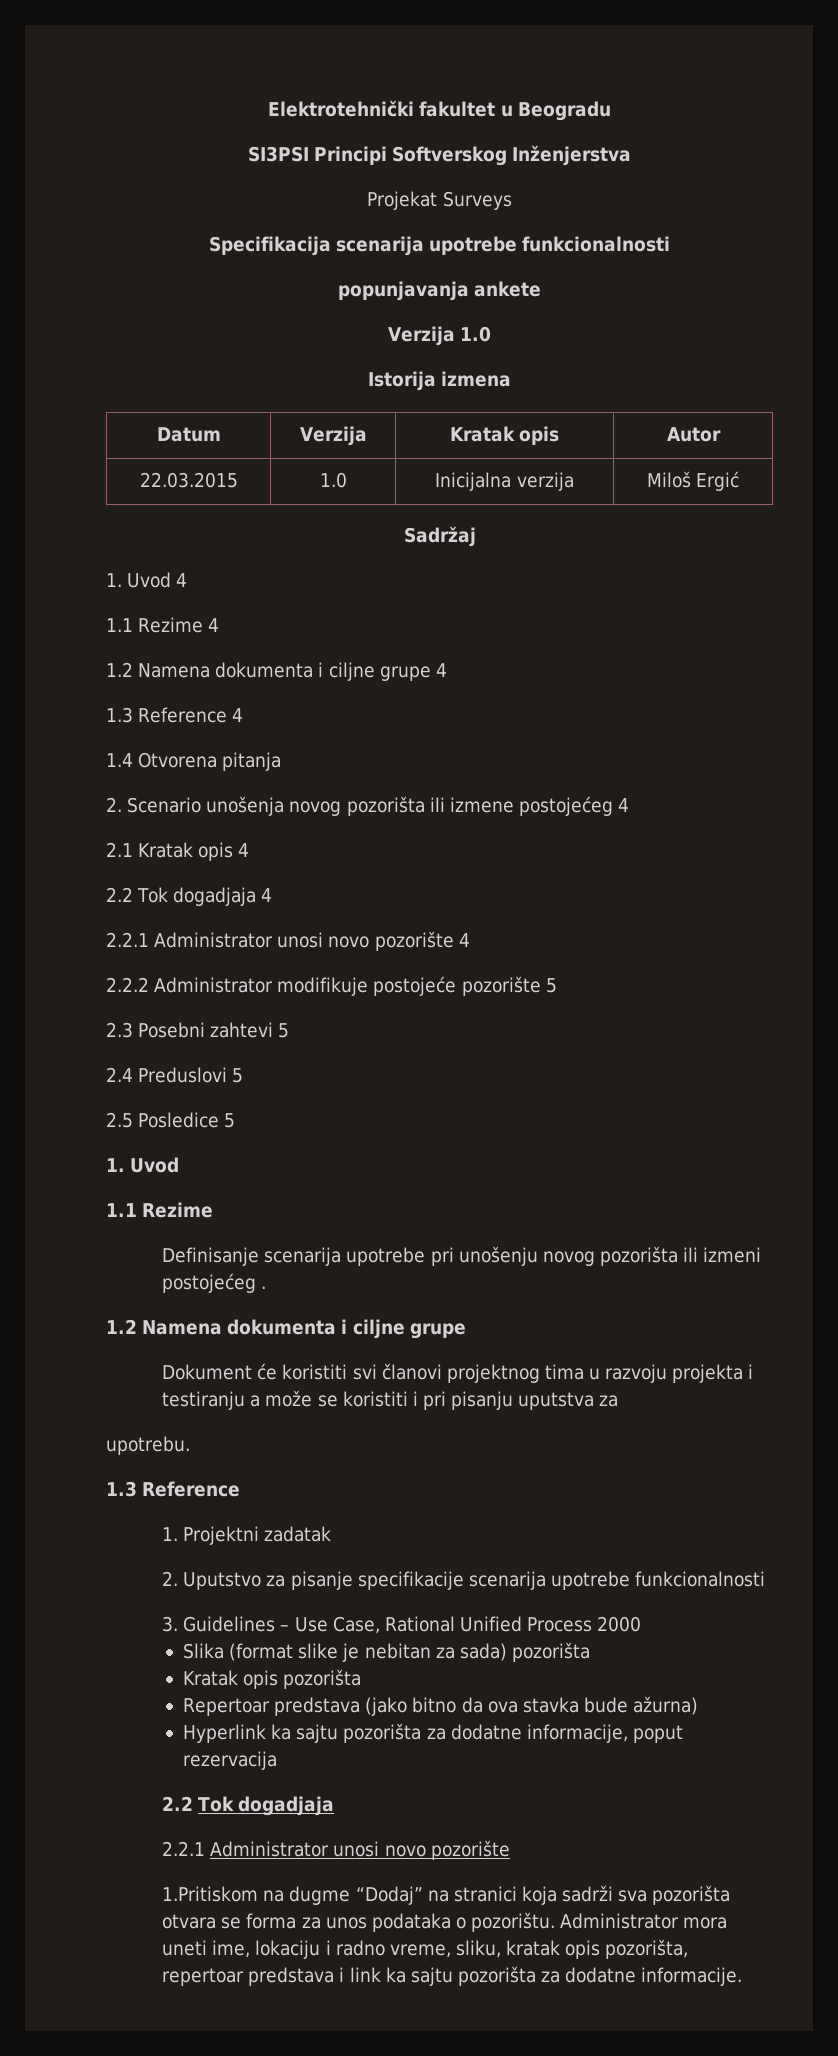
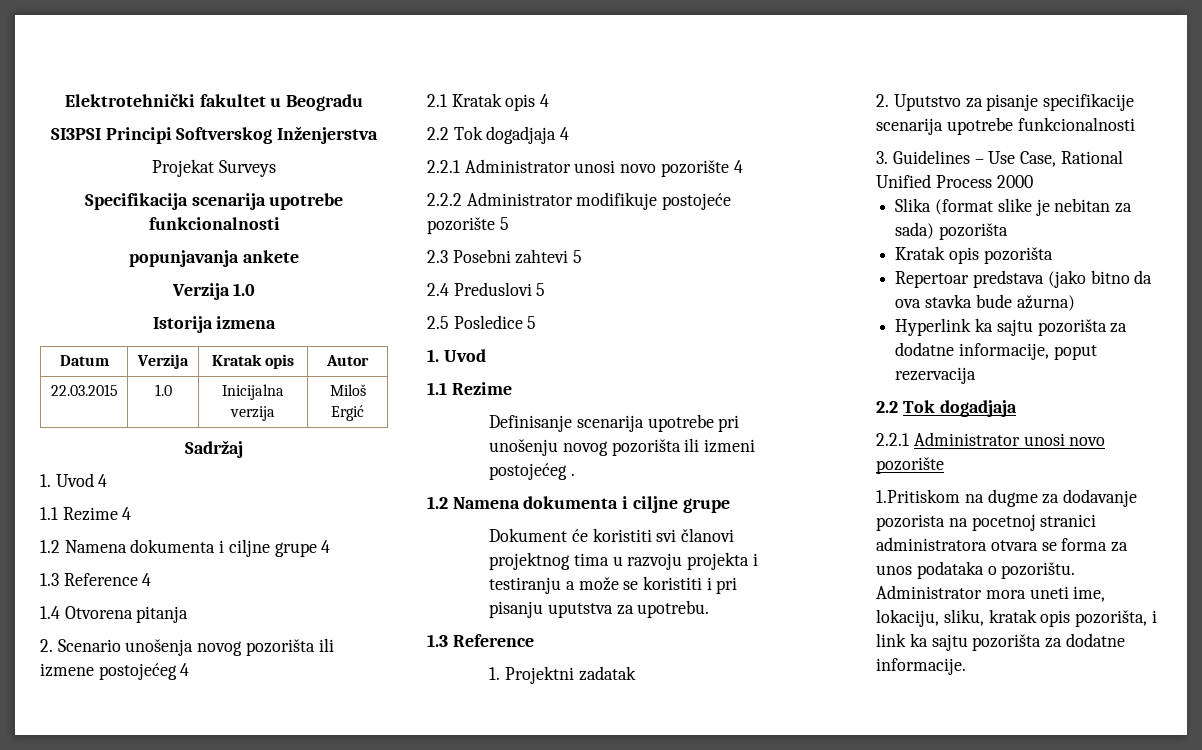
- Dokument će koristiti svi članovi projektnog tima u razvoju projekta i testiranju a može se koristiti i pri pisanju uputstva za
- upotrebu.
+ Dokument će koristiti svi članovi projektnog tima u razvoju projekta i testiranju a može se koristiti i pri pisanju uputstva za upotrebu.
- 1.Pritiskom na dugme “Dodaj” na stranici koja sadrži sva pozorišta otvara se forma za unos podataka o pozorištu.
+ 1.Pritiskom na dugme za dodavanje pozorista na pocetnoj stranici administratora otvara se forma za unos podataka o pozorištu.
- Administrator mora uneti ime, lokaciju i radno vreme, sliku, kratak opis pozorišta, repertoar predstava i link ka sajtu pozorišta za dodatne informacije.
+ Administrator mora uneti ime, lokaciju, sliku, kratak opis pozorišta, i link ka sajtu pozorišta za dodatne informacije.

